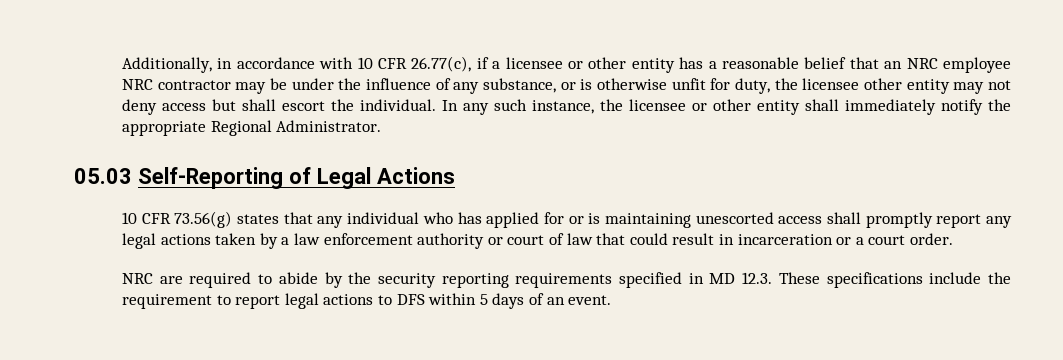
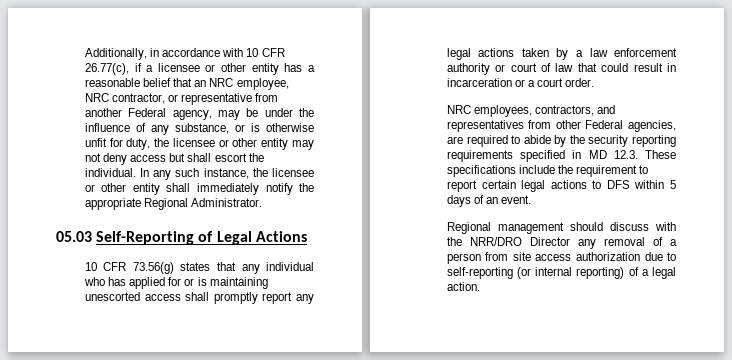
- Additionally, in accordance with 10 CFR 26.77(c), if a licensee or other entity has a reasonable belief that an NRC employee NRC contractor may be under the influence of any substance, or is otherwise unfit for duty, the licensee other entity may not deny access but shall escort the individual.
+ Additionally, in accordance with 10 CFR 26.77(c), if a licensee or other entity has a reasonable belief that an NRC employee, NRC contractor, or representative from another Federal agency, may be under the influence of any substance, or is otherwise unfit for duty, the licensee or other entity may not deny access but shall escort the individual.
- NRC are required to abide by the security reporting requirements specified in MD 12.3. These specifications include the requirement to report legal actions to DFS within 5 days of an event.
+ NRC employees, contractors, and representatives from other Federal agencies, are required to abide by the security reporting requirements specified in MD 12.3. These specifications include the requirement to report certain legal actions to DFS within 5 days of an event.
+ Regional management should discuss with the NRR/DRO Director any removal of a person from site access authorization due to self-reporting (or internal reporting) of a legal action.

